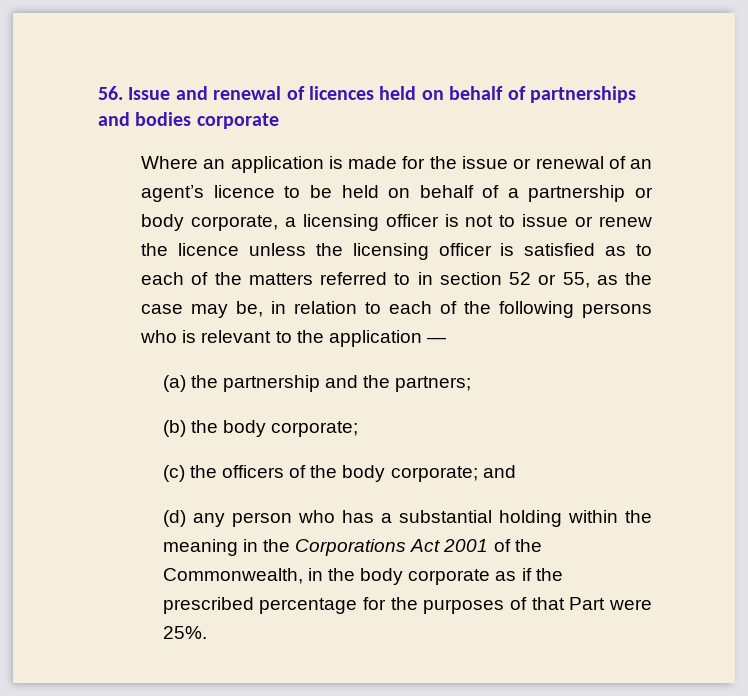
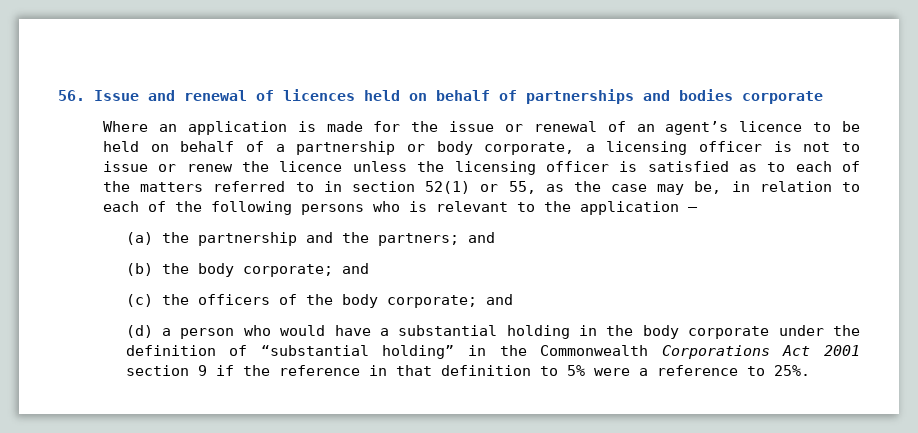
- Where an application is made for the issue or renewal of an agent’s licence to be held on behalf of a partnership or body corporate, a licensing officer is not to issue or renew the licence unless the licensing officer is satisfied as to each of the matters referred to in section 52 or 55, as the case may be, in relation to each of the following persons who is relevant to the application —
+ Where an application is made for the issue or renewal of an agent’s licence to be held on behalf of a partnership or body corporate, a licensing officer is not to issue or renew the licence unless the licensing officer is satisfied as to each of the matters referred to in section 52(1) or 55, as the case may be, in relation to each of the following persons who is relevant to the application —
- (a) the partnership and the partners;
+ (a) the partnership and the partners; and
- (b) the body corporate;
+ (b) the body corporate; and
- (d) any person who has a substantial holding within the meaning in the Corporations Act 2001 of the Commonwealth, in the body corporate as if the prescribed percentage for the purposes of that Part were 25%.
+ (d) a person who would have a substantial holding in the body corporate under the definition of “substantial holding” in the Commonwealth Corporations Act 2001 section 9 if the reference in that definition to 5% were a reference to 25%.

